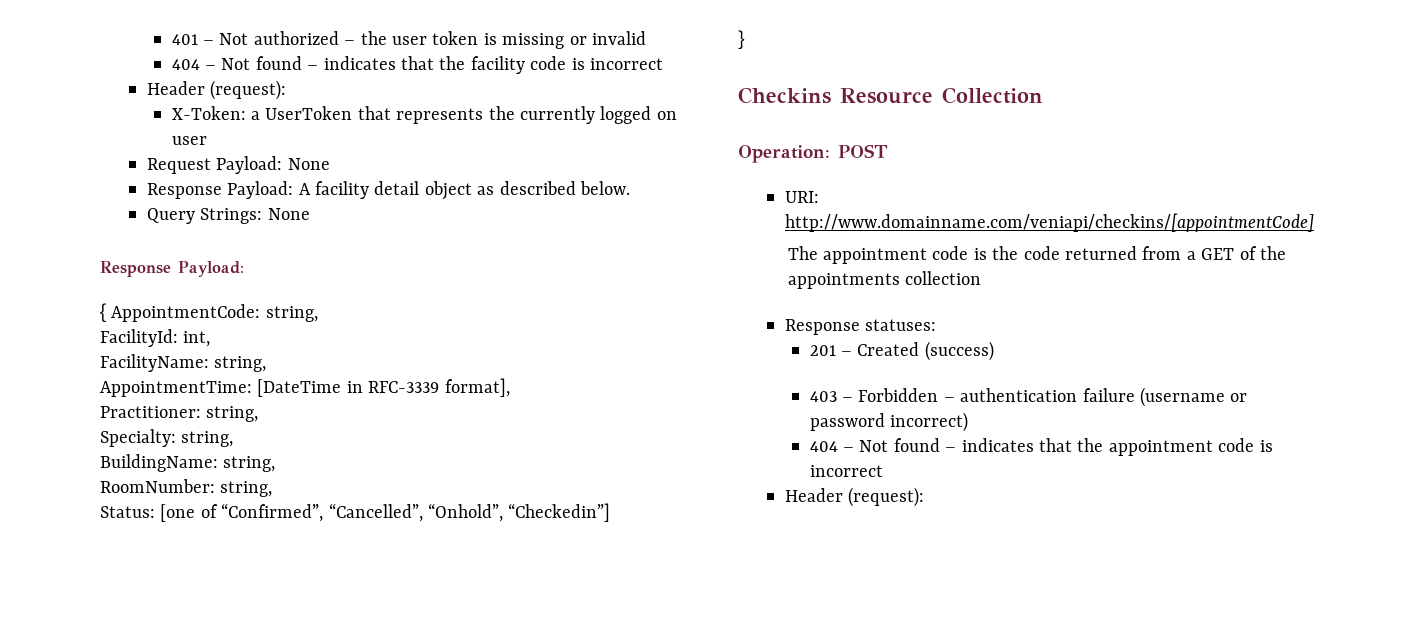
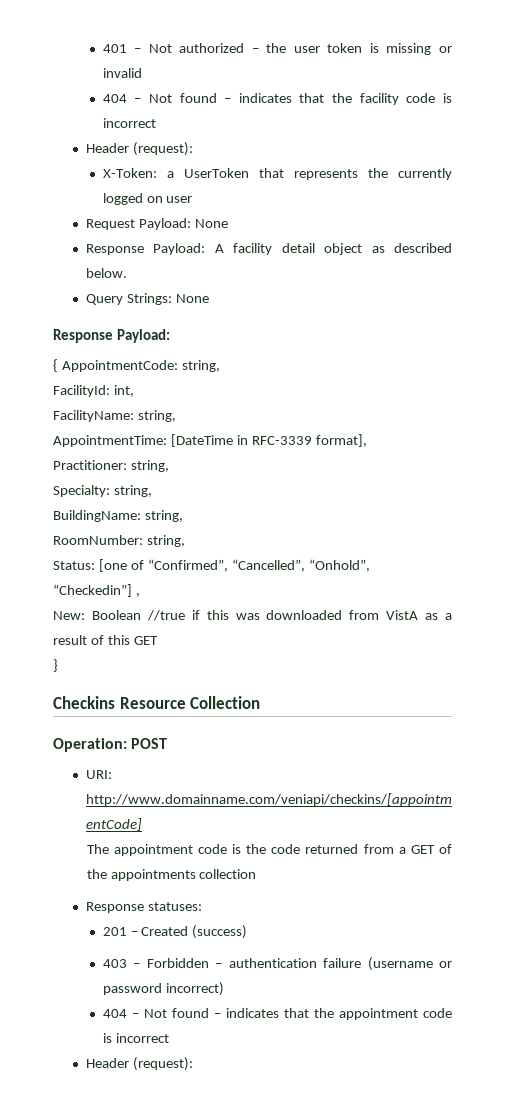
- Status: [one of “Confirmed”, “Cancelled”, “Onhold”, “Checkedin”]
+ Status: [one of “Confirmed”, “Cancelled”, “Onhold”, “Checkedin”] ,
+ New: Boolean //true if this was downloaded from VistA as a result of this GET

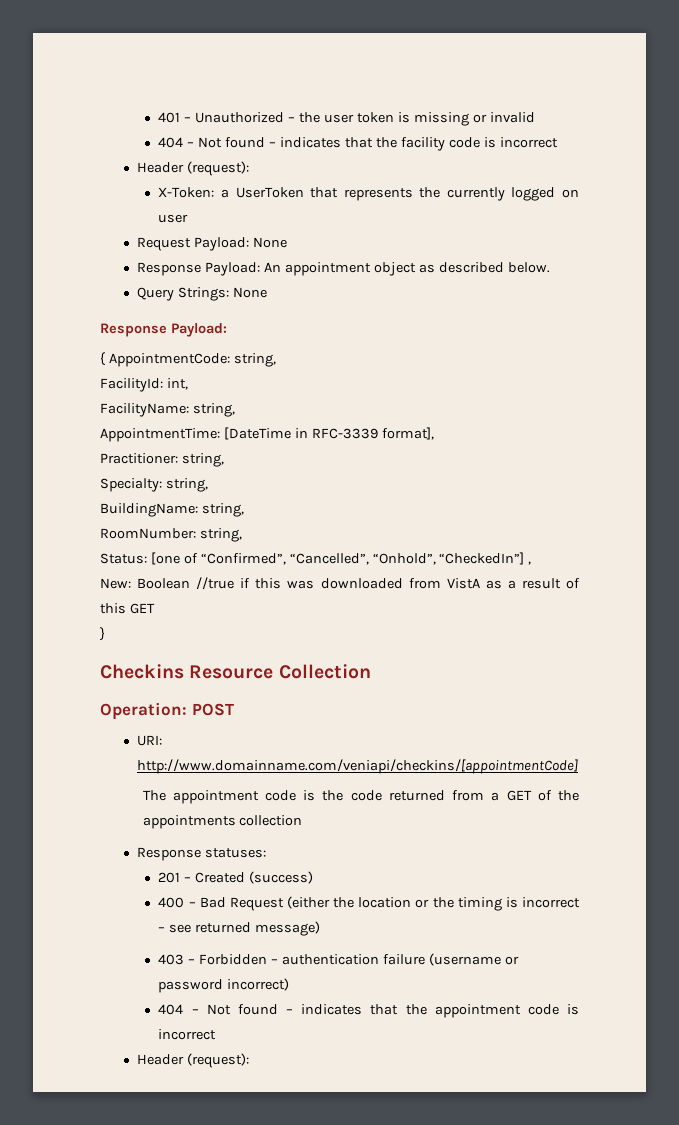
- 401 – Not authorized – the user token is missing or invalid
+ 401 – Unauthorized – the user token is missing or invalid
- Response Payload: A facility detail object as described below.
+ Response Payload: An appointment object as described below.
- Status: [one of “Confirmed”, “Cancelled”, “Onhold”, “Checkedin”] ,
+ Status: [one of “Confirmed”, “Cancelled”, “Onhold”, “CheckedIn”] ,
+ 400 – Bad Request (either the location or the timing is incorrect – see returned message)

